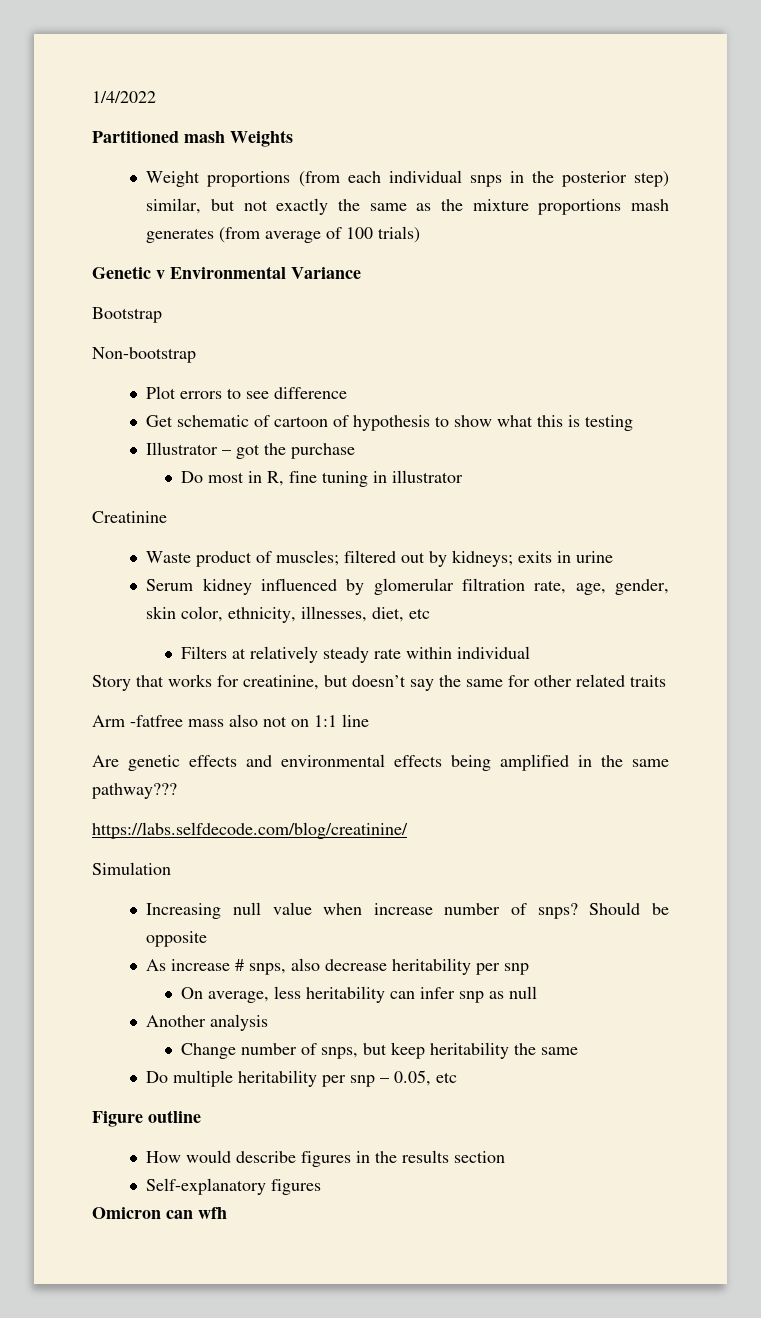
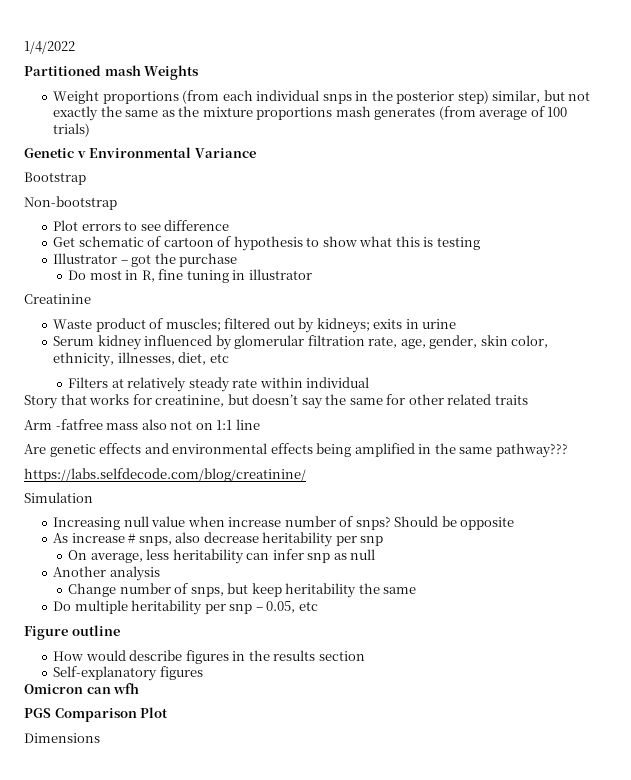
+ PGS Comparison Plot
+ Dimensions

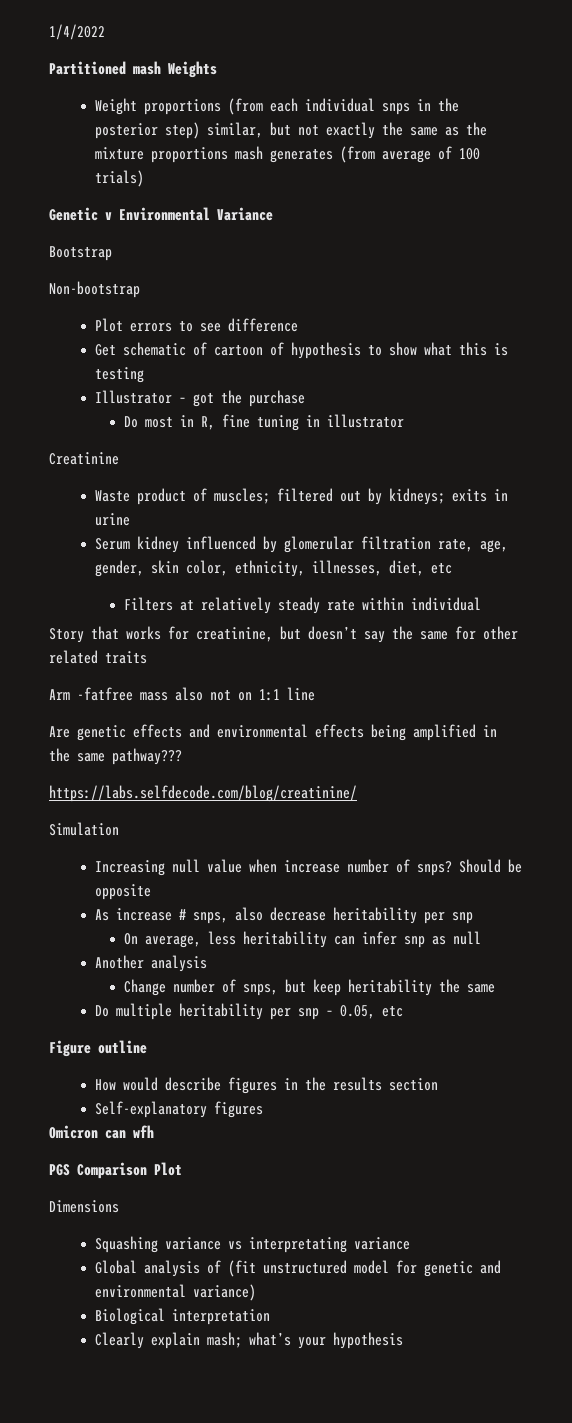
+ Squashing variance vs interpretating variance
+ Global analysis of (fit unstructured model for genetic and environmental variance)
+ Biological interpretation
+ Clearly explain mash; what’s your hypothesis

